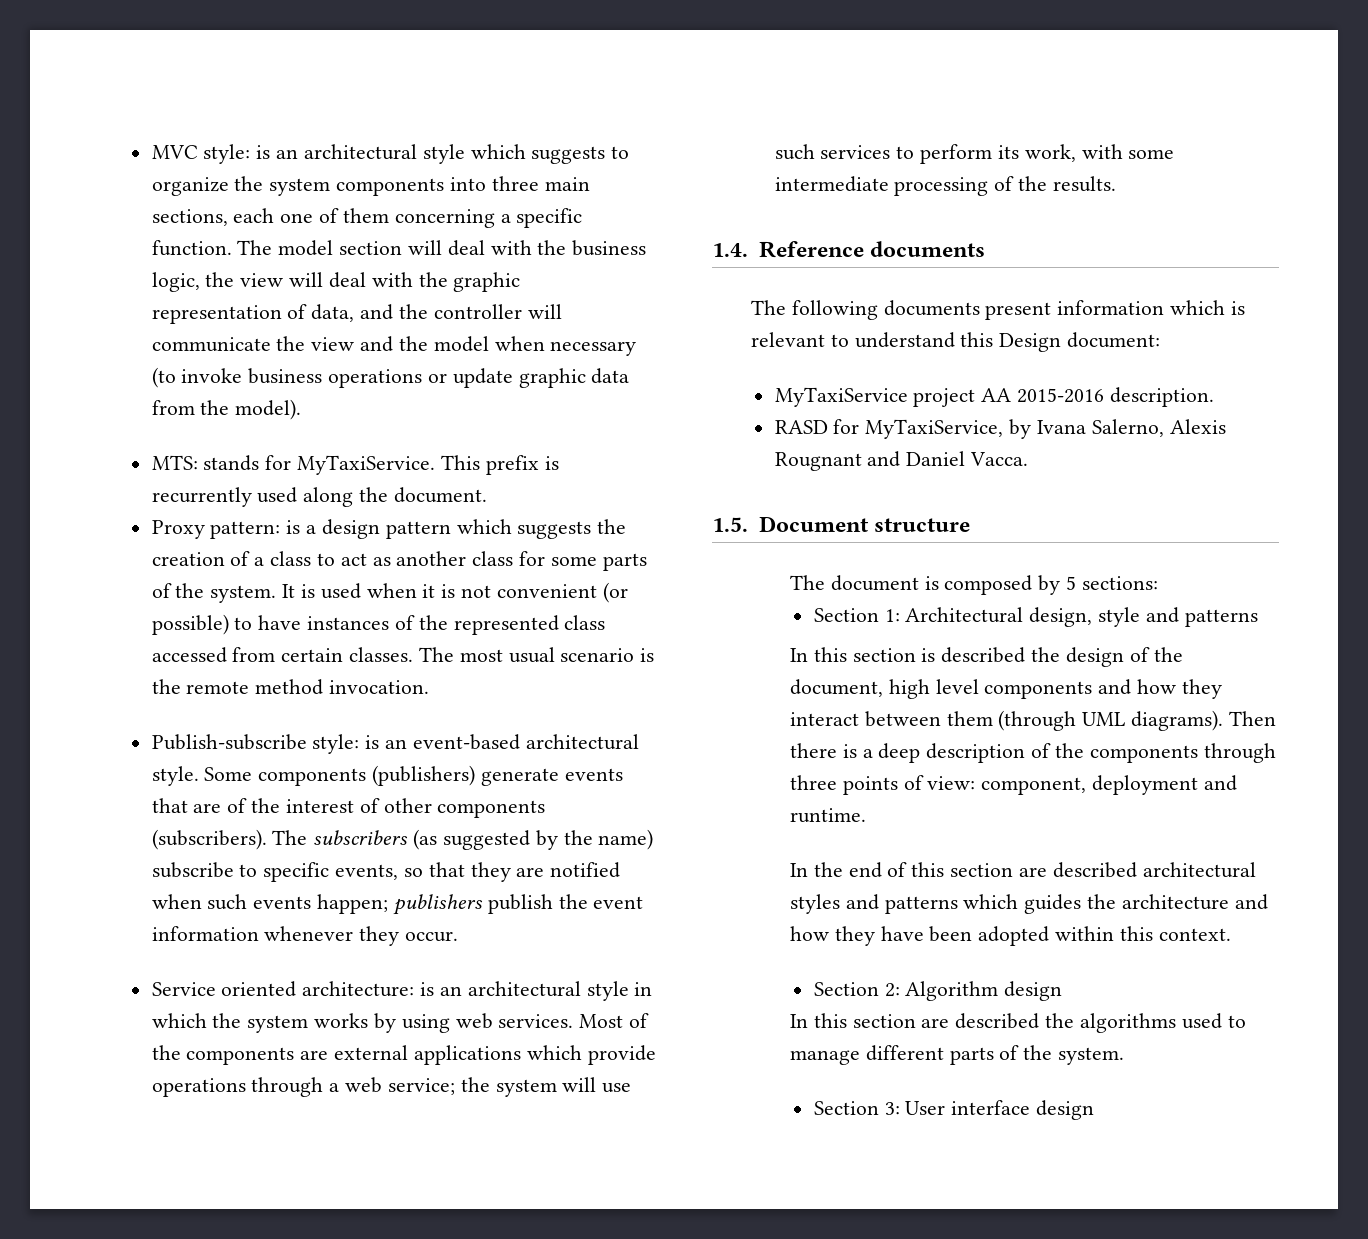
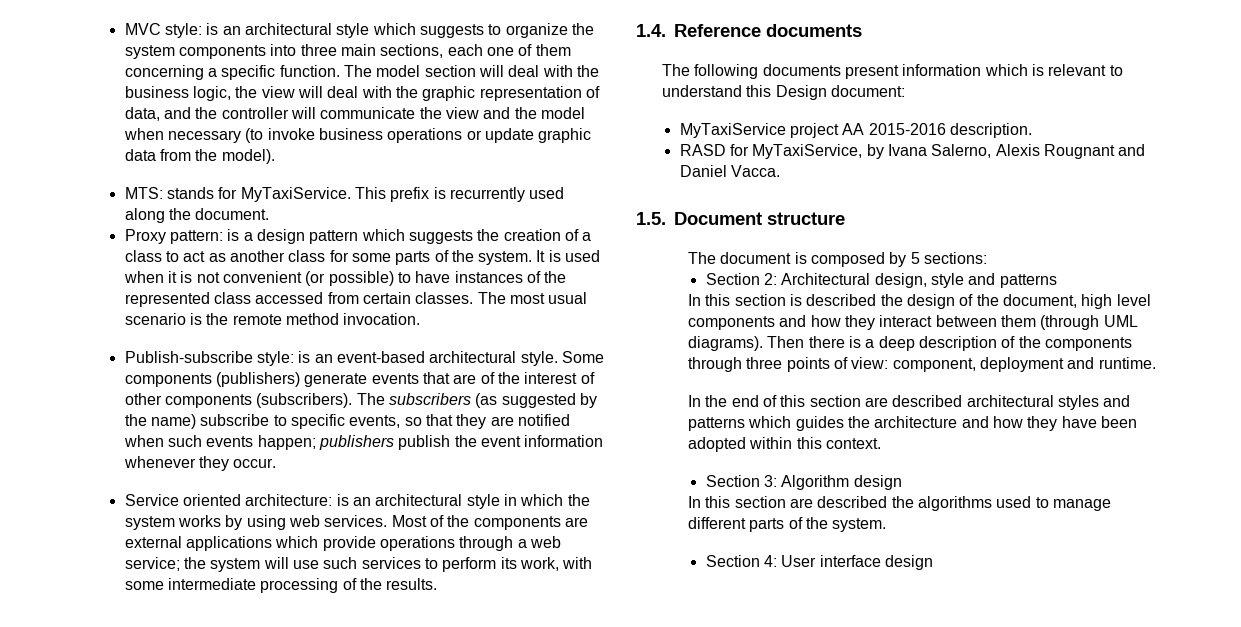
- Section 1: Architectural design, style and patterns
+ Section 2: Architectural design, style and patterns
- Section 2: Algorithm design
+ Section 3: Algorithm design
- Section 3: User interface design
+ Section 4: User interface design

